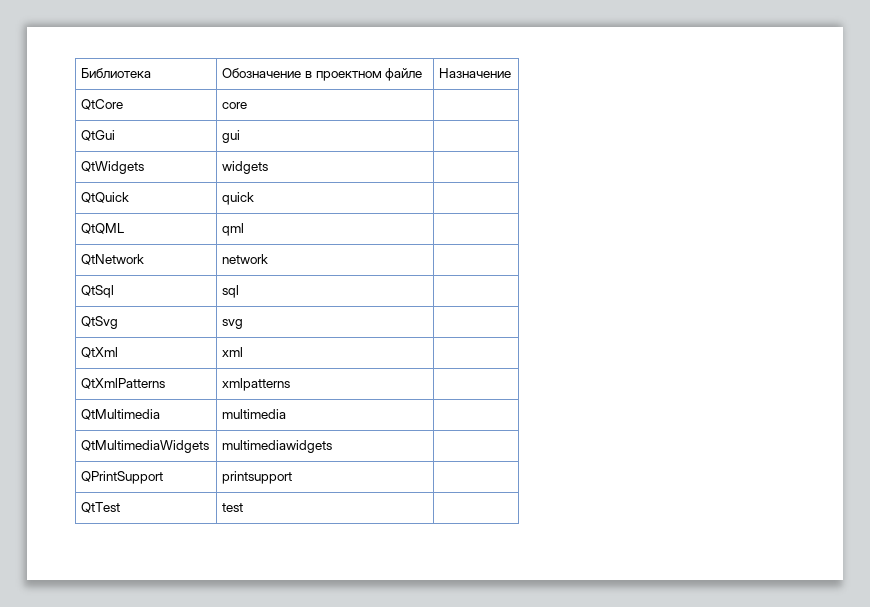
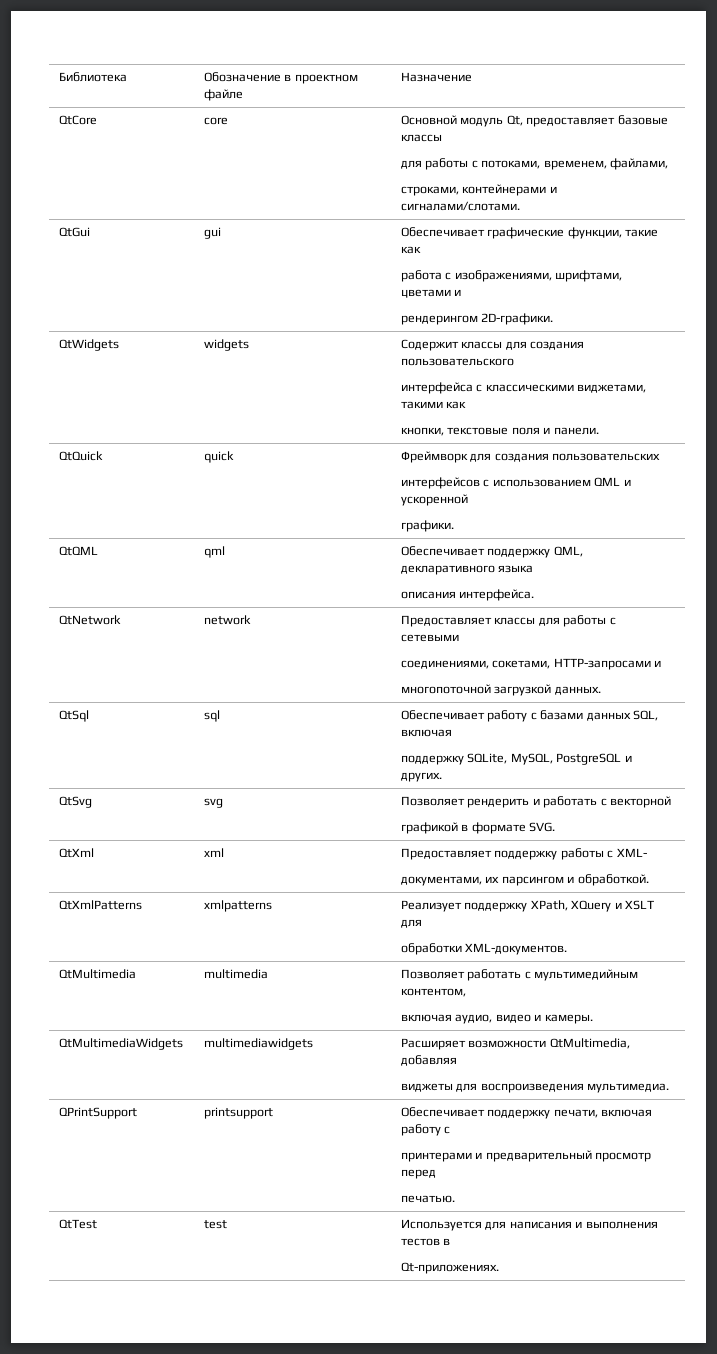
- QtCore | core |
- QtGui | gui |
- QtWidgets | widgets |
- QtQuick | quick |
- QtQМL | qml |
- QtNetwork | network |
- QtSql | sql |
- QtSvg | svg |
- QtXml | xml |
- QtXmlPatterns | xmlpatterns |
- QtMultimedia | multimedia |
- QtMultimediaWidgets | multimediawidgets |
- QPrintSupport | printsupport |
- QtTest | test |
+ QtCore | core | Основной модуль Qt, предоставляет базовые классы
+ для работы с потоками, временем, файлами,
+ строками, контейнерами и сигналами/слотами.
+ QtGui | gui | Обеспечивает графические функции, такие как
+ работа с изображениями, шрифтами, цветами и
+ рендерингом 2D-графики.
+ QtWidgets | widgets | Содержит классы для создания пользовательского
+ интерфейса с классическими виджетами, такими как
+ кнопки, текстовые поля и панели.
+ QtQuick | quick | Фреймворк для создания пользовательских
+ интерфейсов с использованием QML и ускоренной
+ графики.
+ QtQМL | qml | Обеспечивает поддержку QML, декларативного языка
+ описания интерфейса.
+ QtNetwork | network | Предоставляет классы для работы с сетевыми
+ соединениями, сокетами, HTTP-запросами и
+ многопоточной загрузкой данных.
+ QtSql | sql | Обеспечивает работу с базами данных SQL, включая
+ поддержку SQLite, MySQL, PostgreSQL и других.
+ QtSvg | svg | Позволяет рендерить и работать с векторной
+ графикой в формате SVG.
+ QtXml | xml | Предоставляет поддержку работы с XML-
+ документами, их парсингом и обработкой.
+ QtXmlPatterns | xmlpatterns | Реализует поддержку XPath, XQuery и XSLT для
+ обработки XML-документов.
+ QtMultimedia | multimedia | Позволяет работать с мультимедийным контентом,
+ включая аудио, видео и камеры.
+ QtMultimediaWidgets | multimediawidgets | Расширяет возможности QtMultimedia, добавляя
+ виджеты для воспроизведения мультимедиа.
+ QPrintSupport | printsupport | Обеспечивает поддержку печати, включая работу с
+ принтерами и предварительный просмотр перед
+ печатью.
+ QtTest | test | Используется для написания и выполнения тестов в
+ Qt-приложениях.

